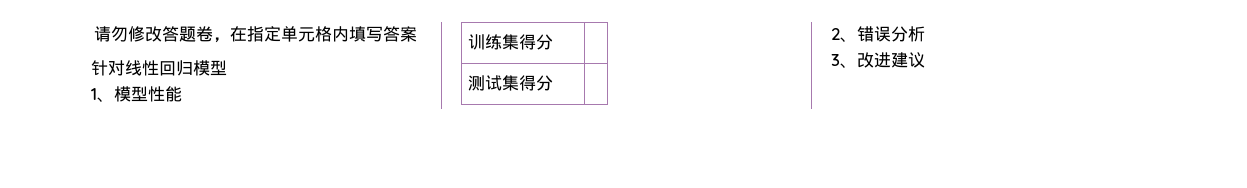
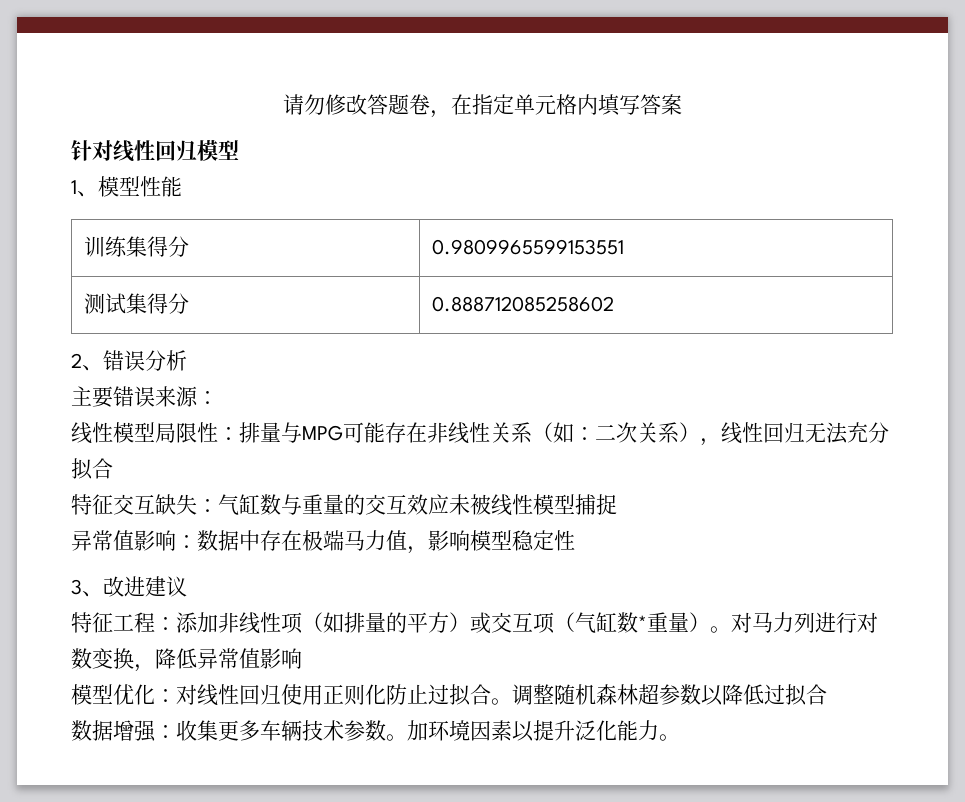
- 训练集得分 |
+ 训练集得分 | 0.9809965599153551
- 测试集得分 |
+ 测试集得分 | 0.888712085258602
+ 主要错误来源：
+ 线性模型局限性：排量与MPG可能存在非线性关系（如：二次关系），线性回归无法充分拟合
+ 特征交互缺失：气缸数与重量的交互效应未被线性模型捕捉
+ 异常值影响：数据中存在极端马力值，影响模型稳定性
  3、改进建议
+ 特征工程：添加非线性项（如排量的平方）或交互项（气缸数*重量）。对马力列进行对数变换，降低异常值影响
+ 模型优化：对线性回归使用正则化防止过拟合。调整随机森林超参数以降低过拟合
+ 数据增强：收集更多车辆技术参数。加环境因素以提升泛化能力。

